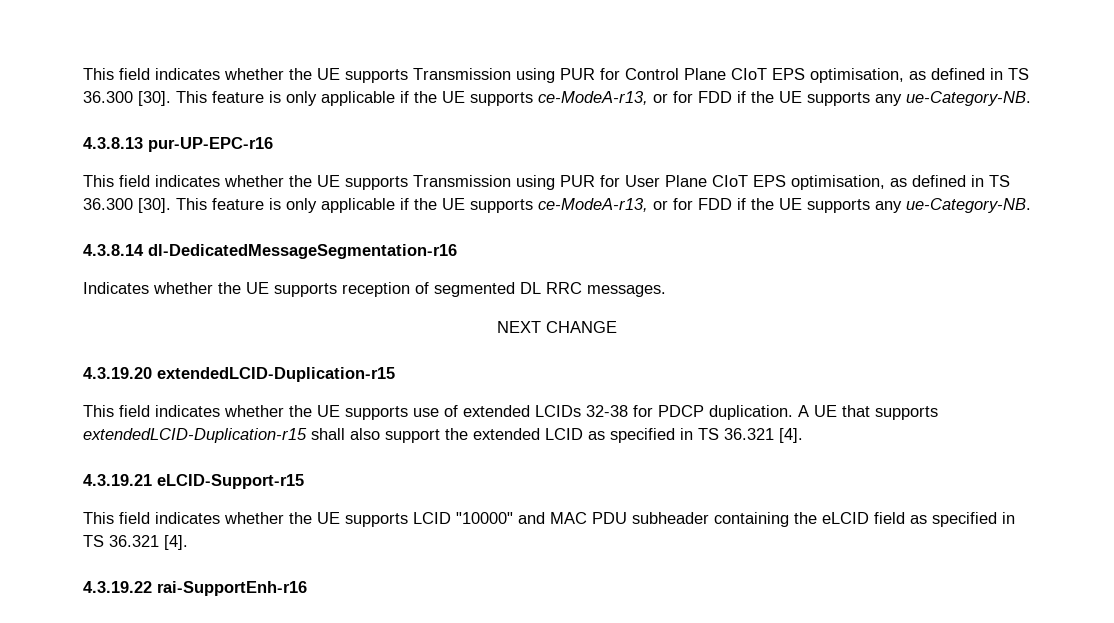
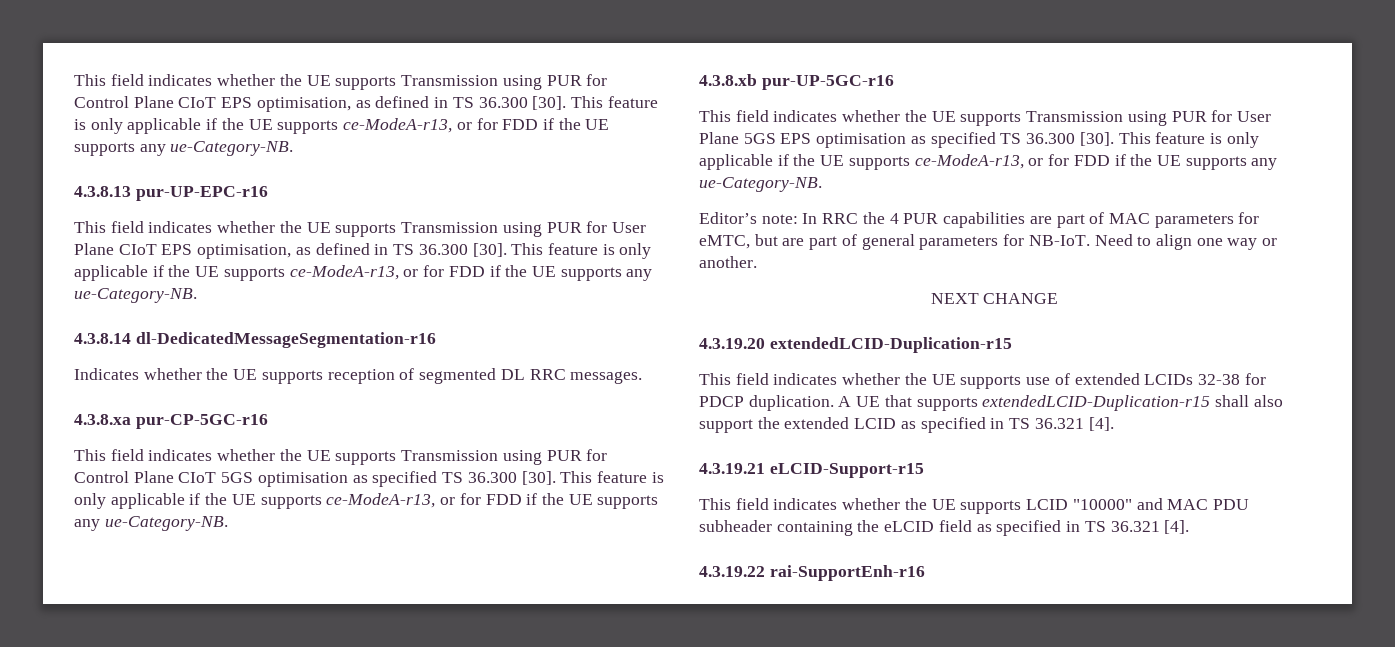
+ 4.3.8.xa pur-CP-5GC-r16
+ This field indicates whether the UE supports Transmission using PUR for Control Plane CIoT 5GS optimisation as specified TS 36.300 [30]. This feature is only applicable if the UE supports ce-ModeA-r13, or for FDD if the UE supports any ue-Category-NB.
+ 4.3.8.xb pur-UP-5GC-r16
+ This field indicates whether the UE supports Transmission using PUR for User Plane 5GS EPS optimisation as specified TS 36.300 [30]. This feature is only applicable if the UE supports ce-ModeA-r13, or for FDD if the UE supports any ue-Category-NB.
+ Editor’s note: In RRC the 4 PUR capabilities are part of MAC parameters for eMTC, but are part of general parameters for NB-IoT. Need to align one way or another.

